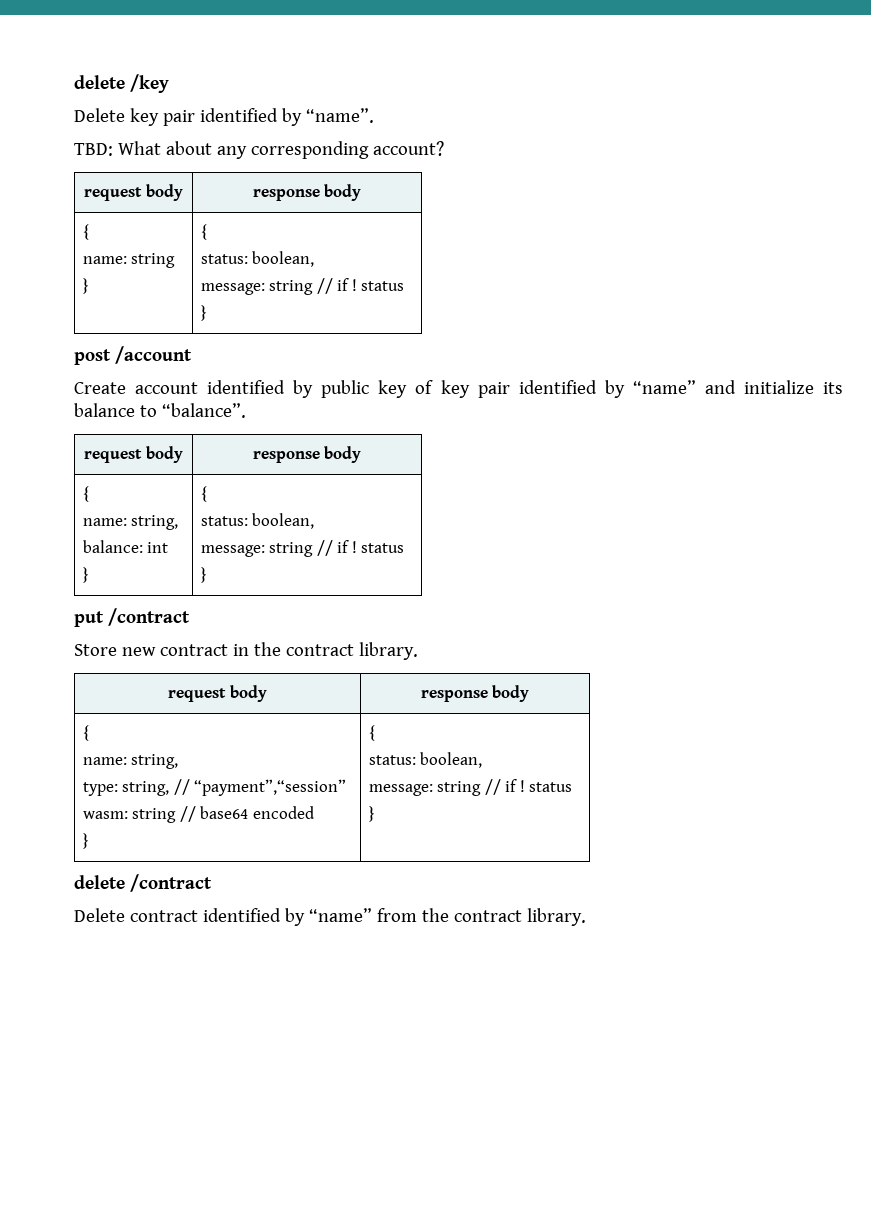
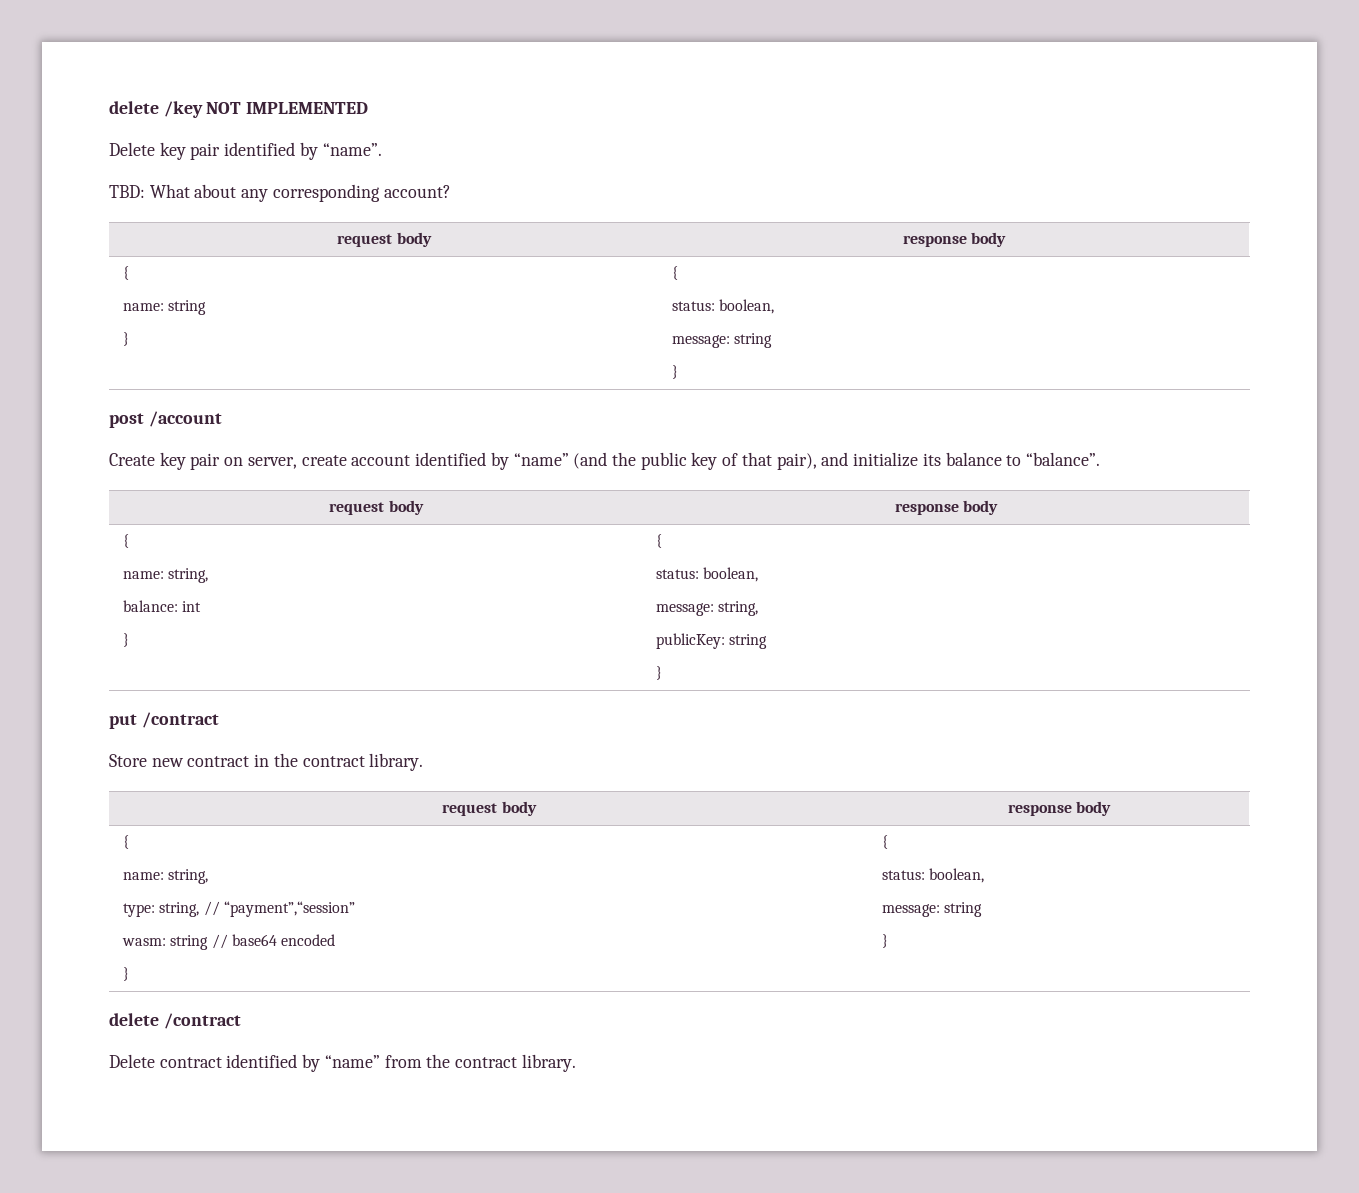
- delete /key
+ delete /key NOT IMPLEMENTED
  TBD: What about any corresponding account?
  request body | response body
  {
  name: string
  } | {
  status: boolean,
- message: string // if ! status
+ message: string
- Create account identified by public key of key pair identified by “name” and initialize its balance to “balance”.
+ Create key pair on server, create account identified by “name” (and the public key of that pair), and initialize its balance to “balance”.
  request body | response body
  {
  name: string,
  balance: int
  } | {
  status: boolean,
- message: string // if ! status
+ message: string,
+ publicKey: string
  Store new contract in the contract library.
  request body | response body
  {
  name: string,
  type: string, // “payment”,“session”
  wasm: string // base64 encoded
  } | {
  status: boolean,
- message: string // if ! status
+ message: string

